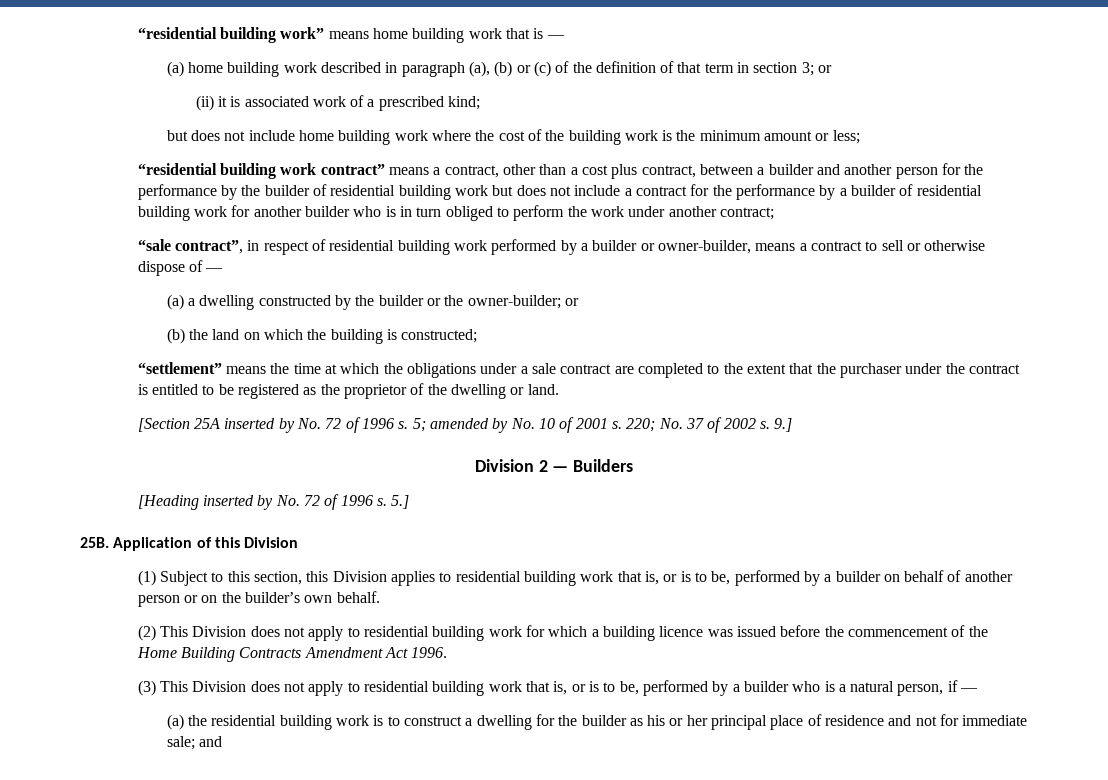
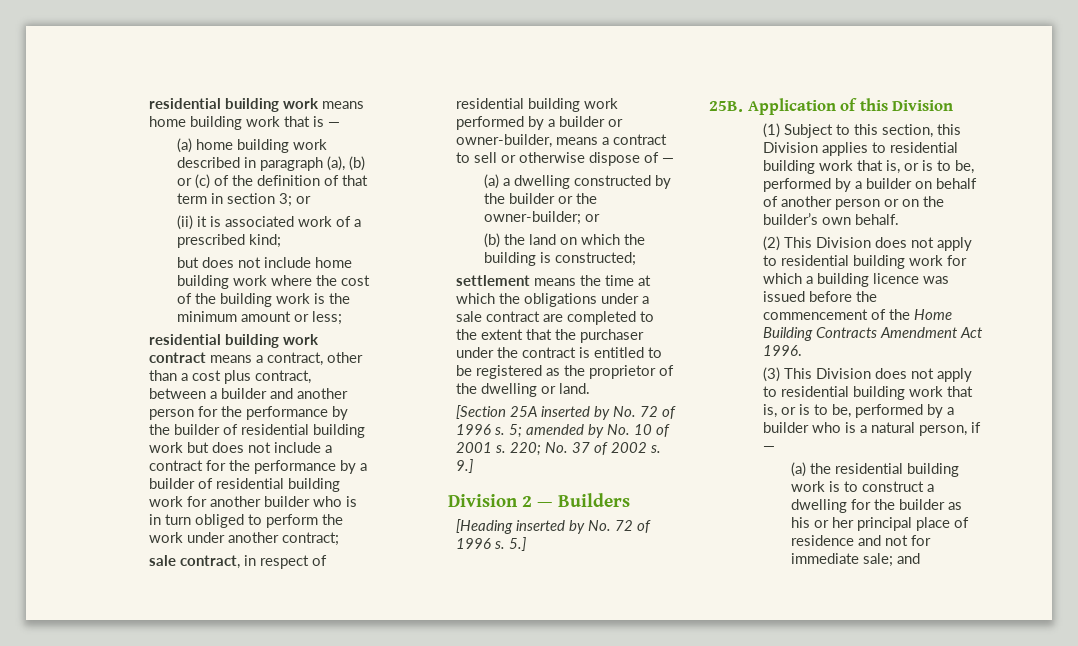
- “residential building work” means home building work that is —
+ residential building work means home building work that is —
- “residential building work contract” means a contract, other than a cost plus contract, between a builder and another person for the performance by the builder of residential building work but does not include a contract for the performance by a builder of residential building work for another builder who is in turn obliged to perform the work under another contract;
+ residential building work contract means a contract, other than a cost plus contract, between a builder and another person for the performance by the builder of residential building work but does not include a contract for the performance by a builder of residential building work for another builder who is in turn obliged to perform the work under another contract;
- “sale contract”, in respect of residential building work performed by a builder or owner-builder, means a contract to sell or otherwise dispose of —
+ sale contract, in respect of residential building work performed by a builder or owner-builder, means a contract to sell or otherwise dispose of —
- “settlement” means the time at which the obligations under a sale contract are completed to the extent that the purchaser under the contract is entitled to be registered as the proprietor of the dwelling or land.
+ settlement means the time at which the obligations under a sale contract are completed to the extent that the purchaser under the contract is entitled to be registered as the proprietor of the dwelling or land.

